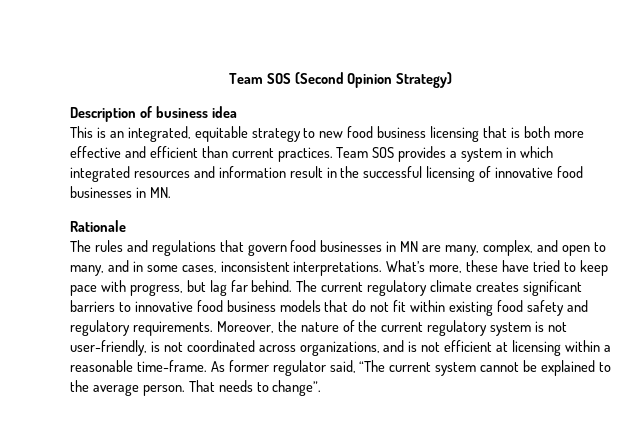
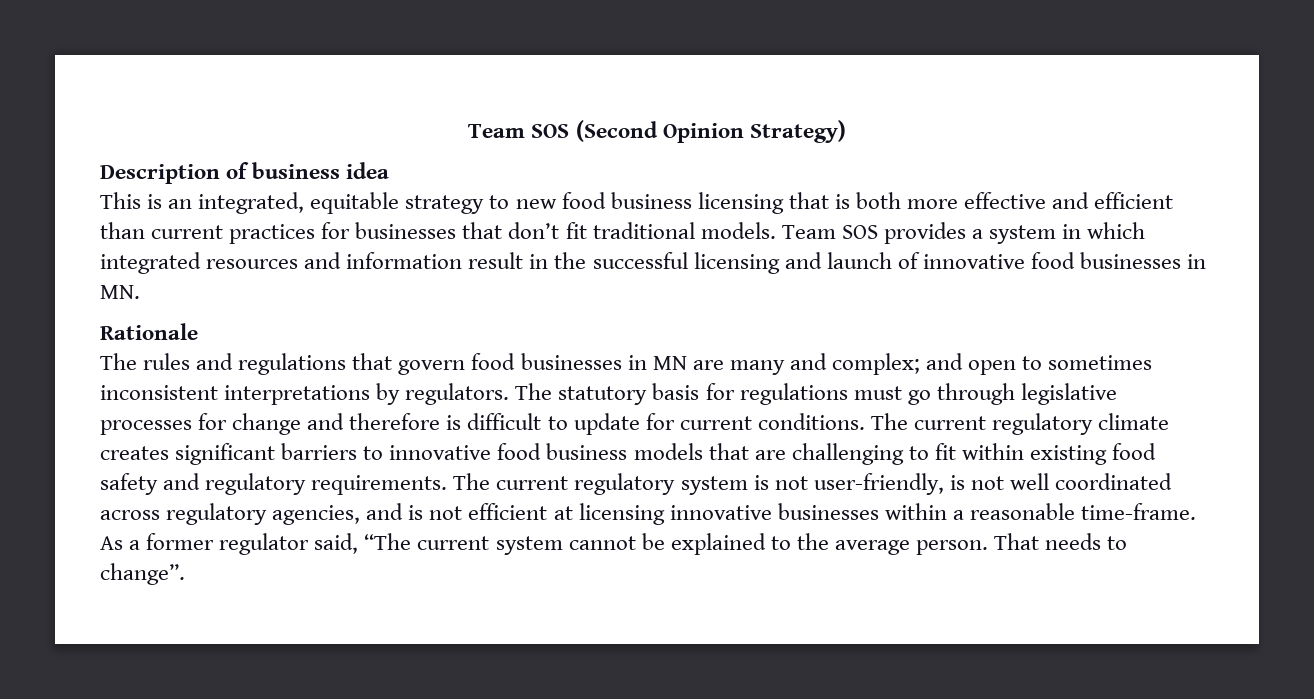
- This is an integrated, equitable strategy to new food business licensing that is both more effective and efficient than current practices.
+ This is an integrated, equitable strategy to new food business licensing that is both more effective and efficient than current practices for businesses that don’t fit traditional models.
- Team SOS provides a system in which integrated resources and information result in the successful licensing of innovative food businesses in MN.
+ Team SOS provides a system in which integrated resources and information result in the successful licensing and launch of innovative food businesses in MN.
- The rules and regulations that govern food businesses in MN are many, complex, and open to many, and in some cases, inconsistent interpretations. What’s more, these have tried to keep pace with progress, but lag far behind.
+ The rules and regulations that govern food businesses in MN are many and complex; and open to sometimes inconsistent interpretations by regulators. The statutory basis for regulations must go through legislative processes for change and therefore is difficult to update for current conditions.
- The current regulatory climate creates significant barriers to innovative food business models that do not fit within existing food safety and regulatory requirements.
+ The current regulatory climate creates significant barriers to innovative food business models that are challenging to fit within existing food safety and regulatory requirements.
- Moreover, the nature of the current regulatory system is not user-friendly, is not coordinated across organizations, and is not efficient at licensing within a reasonable time-frame.
+ The current regulatory system is not user-friendly, is not well coordinated across regulatory agencies, and is not efficient at licensing innovative businesses within a reasonable time-frame.
- As former regulator said, “The current system cannot be explained to the average person.
+ As a former regulator said, “The current system cannot be explained to the average person.

